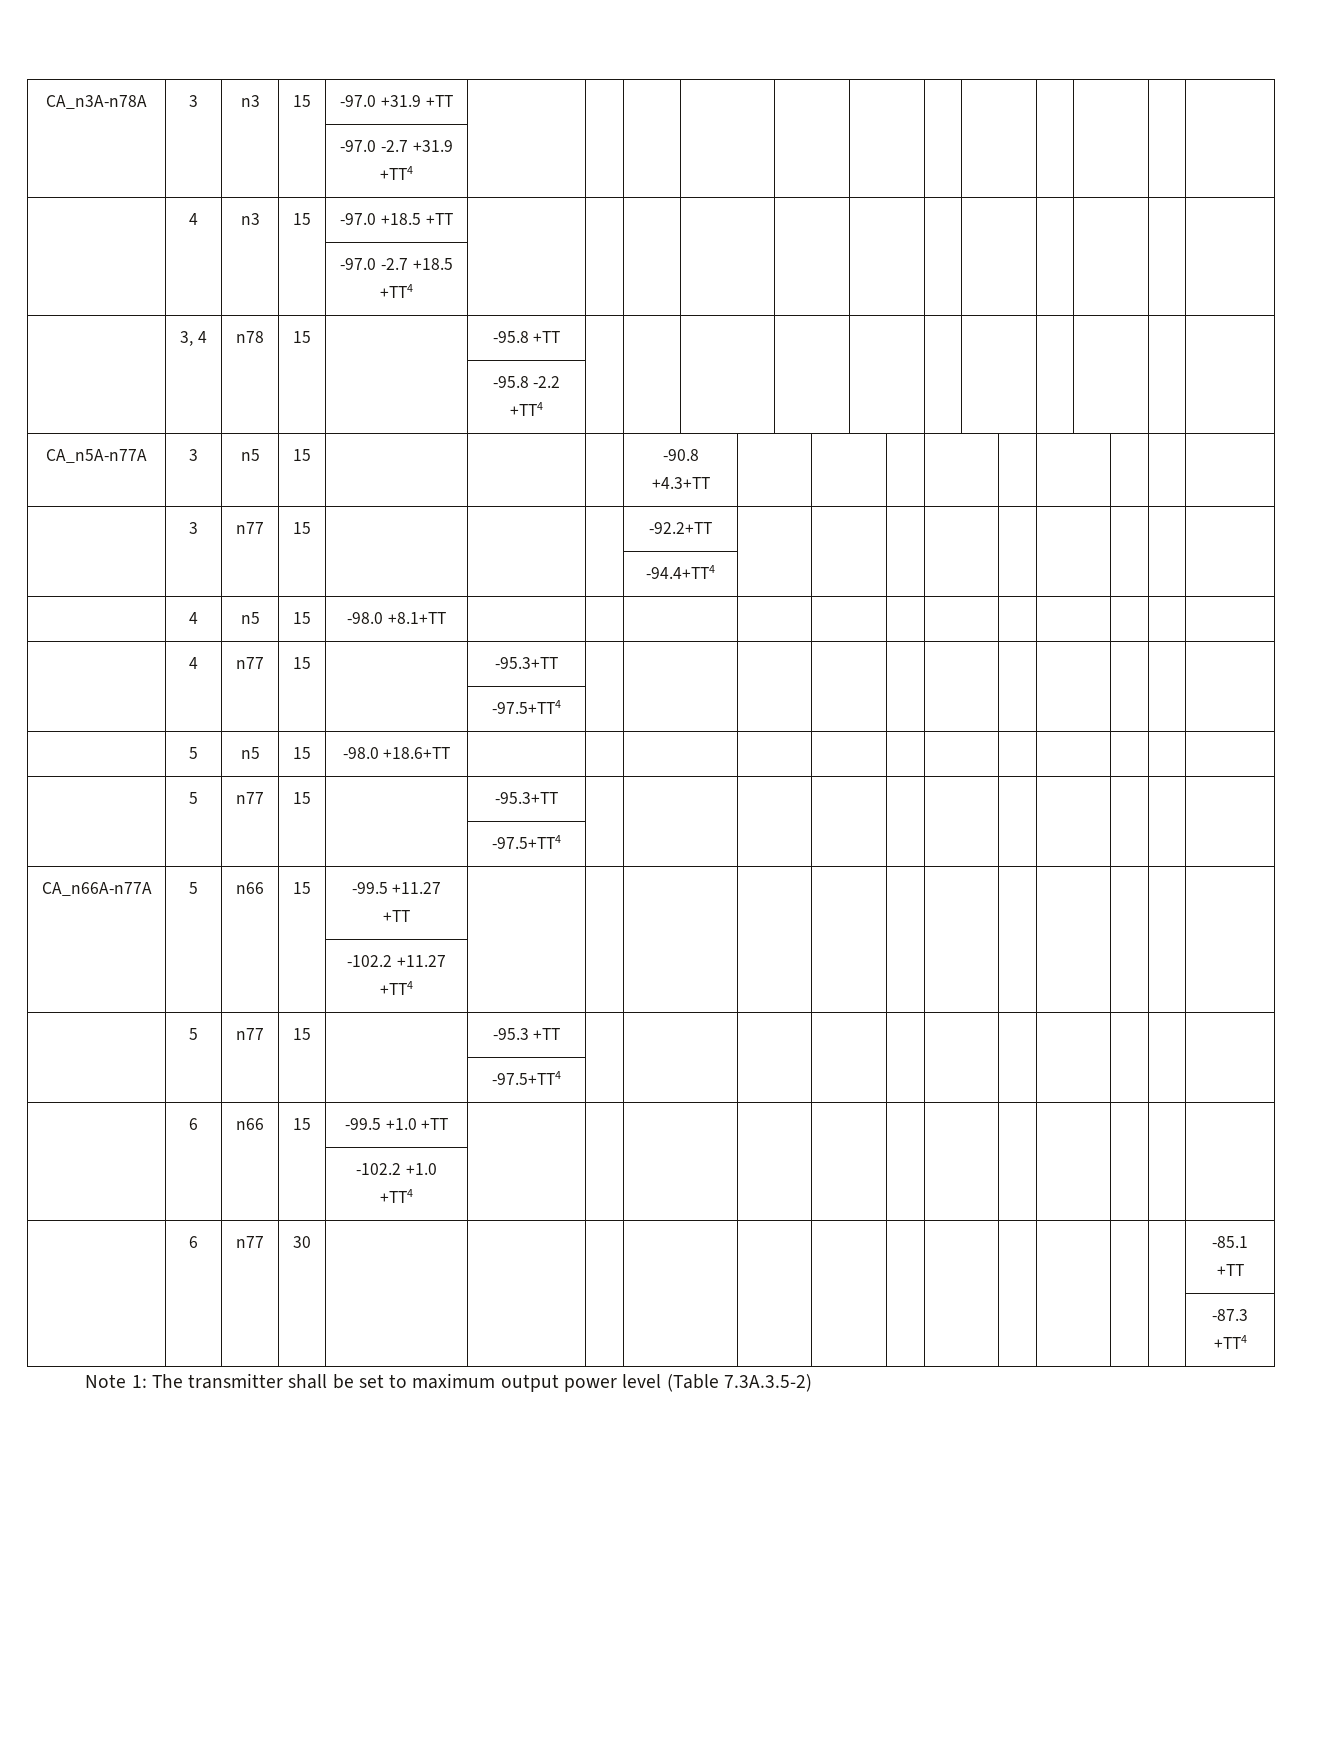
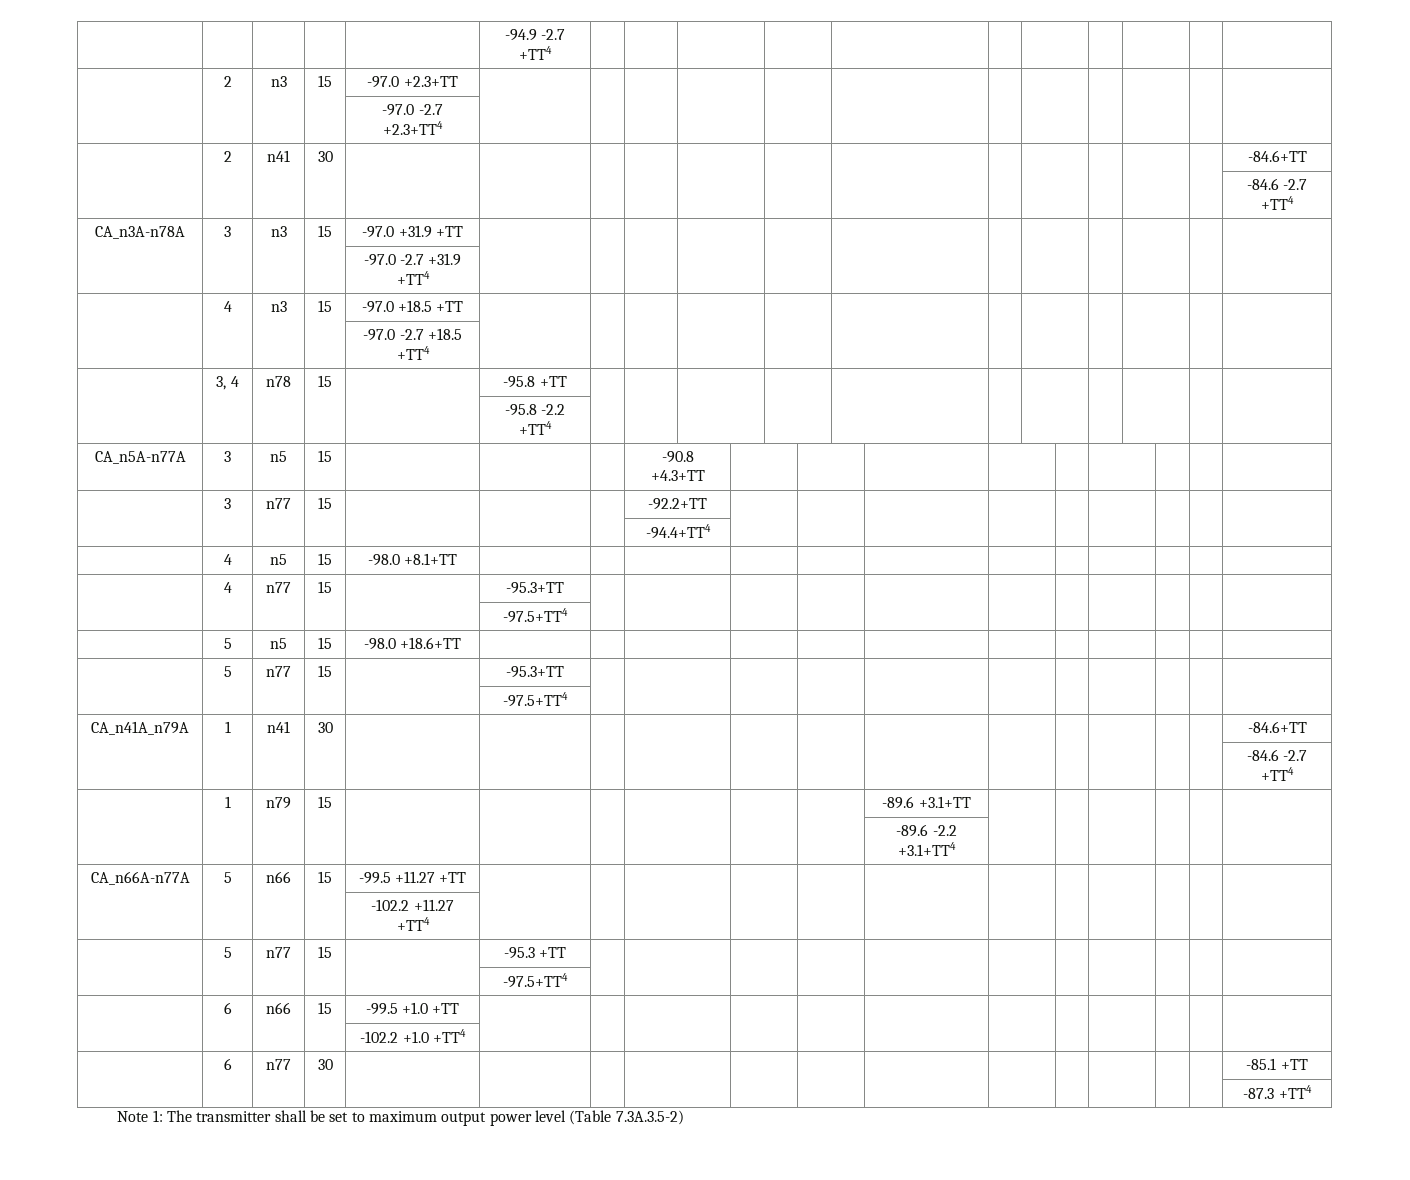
+ | | | | | -94.9 -2.7 +TT4 | | | | | | | | | | |
+ | 2 | n3 | 15 | -97.0 +2.3+TT | | | | | | | | | | | |
+ | | | | -97.0 -2.7 +2.3+TT4 | | | | | | | | | | | |
+ | 2 | n41 | 30 | | | | | | | | | | | | | -84.6+TT
+ | | | | | | | | | | | | | | | | -84.6 -2.7 +TT4
+ CA_n41A_n79A | 1 | n41 | 30 | | | | | | | | | | | | | -84.6+TT
+ | | | | | | | | | | | | | | | | -84.6 -2.7 +TT4
+ | 1 | n79 | 15 | | | | | | | -89.6 +3.1+TT | | | | | |
+ | | | | | | | | | | -89.6 -2.2 +3.1+TT4 | | | | | |

